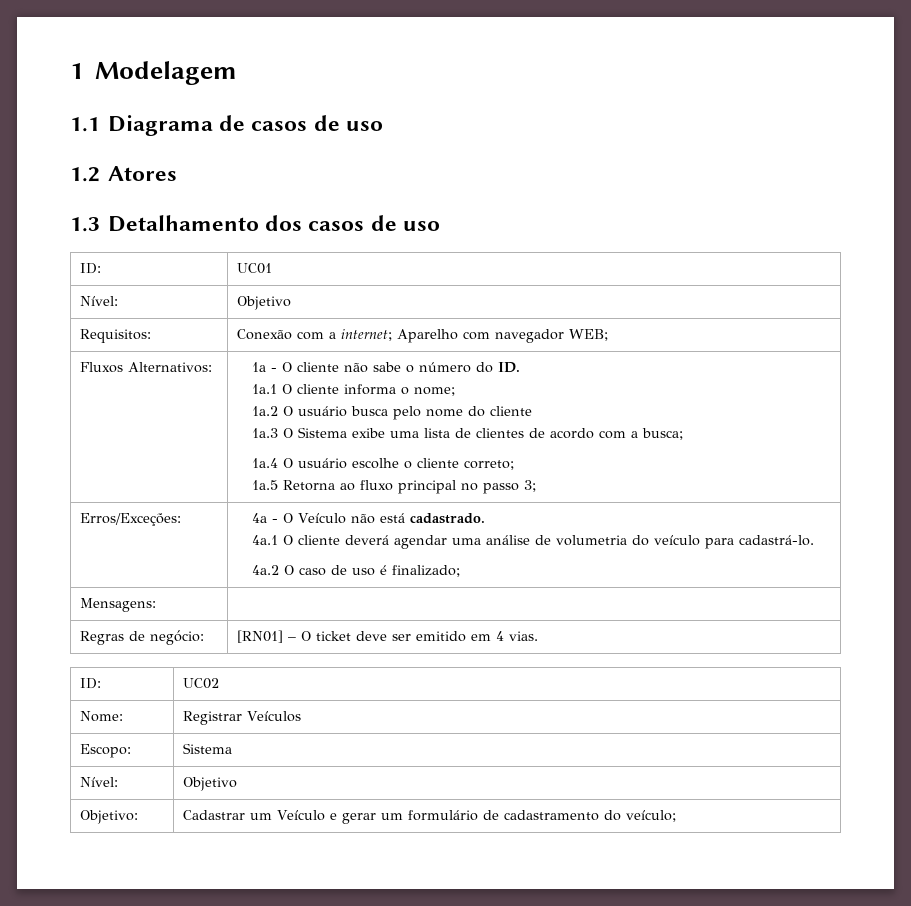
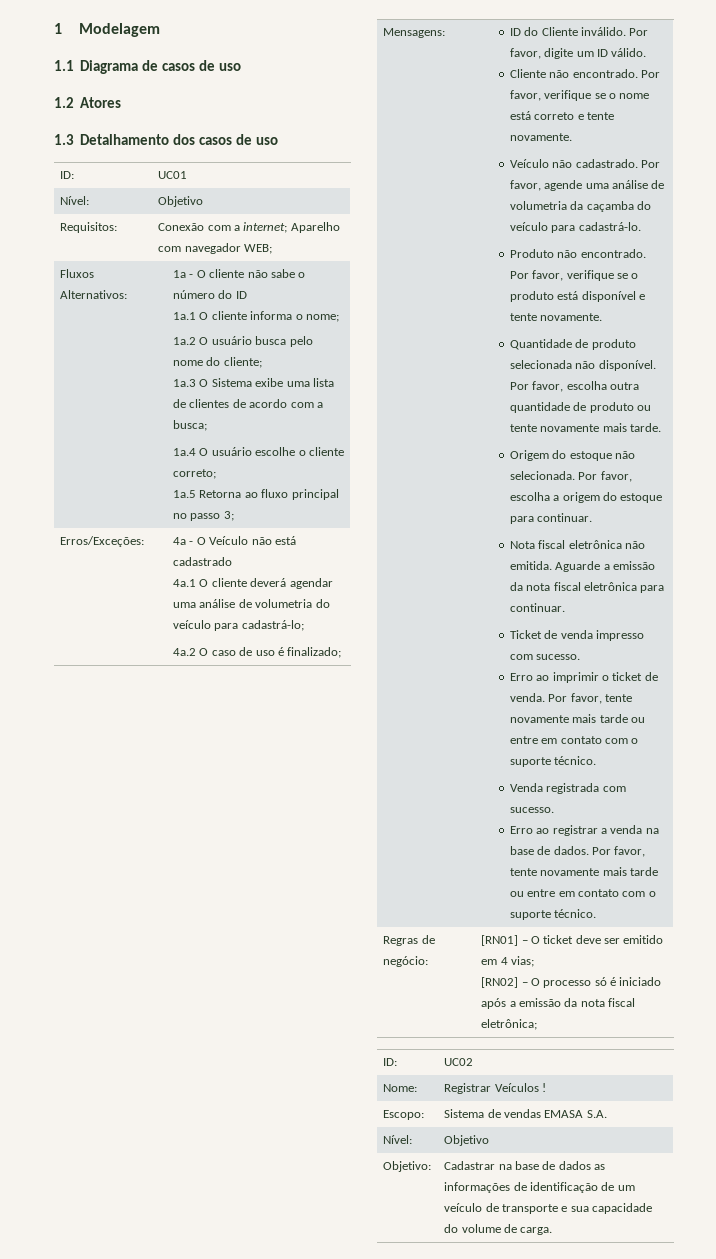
- 1a - O cliente não sabe o número do ID.
+ 1a - O cliente não sabe o número do ID
- 1a.2 O usuário busca pelo nome do cliente
+ 1a.2 O usuário busca pelo nome do cliente;
- Erros/Exceções: | 4a - O Veículo não está cadastrado.
- 4a.1 O cliente deverá agendar uma análise de volumetria do veículo para cadastrá-lo.
+ Erros/Exceções: | 4a - O Veículo não está cadastrado
+ 4a.1 O cliente deverá agendar uma análise de volumetria do veículo para cadastrá-lo;
+ ID do Cliente inválido. Por favor, digite um ID válido.
+ Cliente não encontrado. Por favor, verifique se o nome está correto e tente novamente.
+ Veículo não cadastrado. Por favor, agende uma análise de volumetria da caçamba do veículo para cadastrá-lo.
+ Produto não encontrado. Por favor, verifique se o produto está disponível e tente novamente.
+ Quantidade de produto selecionada não disponível. Por favor, escolha outra quantidade de produto ou tente novamente mais tarde.
+ Origem do estoque não selecionada. Por favor, escolha a origem do estoque para continuar.
+ Nota fiscal eletrônica não emitida. Aguarde a emissão da nota fiscal eletrônica para continuar.
+ Ticket de venda impresso com sucesso.
+ Erro ao imprimir o ticket de venda. Por favor, tente novamente mais tarde ou entre em contato com o suporte técnico.
+ Venda registrada com sucesso.
+ Erro ao registrar a venda na base de dados. Por favor, tente novamente mais tarde ou entre em contato com o suporte técnico.
- Regras de negócio: | [RN01] – O ticket deve ser emitido em 4 vias.
+ Regras de negócio: | [RN01] – O ticket deve ser emitido em 4 vias;
+ [RN02] – O processo só é iniciado após a emissão da nota fiscal eletrônica;
- Nome: | Registrar Veículos
+ Nome: | Registrar Veículos !
- Escopo: | Sistema
+ Escopo: | Sistema de vendas EMASA S.A.
- Objetivo: | Cadastrar um Veículo e gerar um formulário de cadastramento do veículo;
+ Objetivo: | Cadastrar na base de dados as informações de identificação de um veículo de transporte e sua capacidade do volume de carga.

